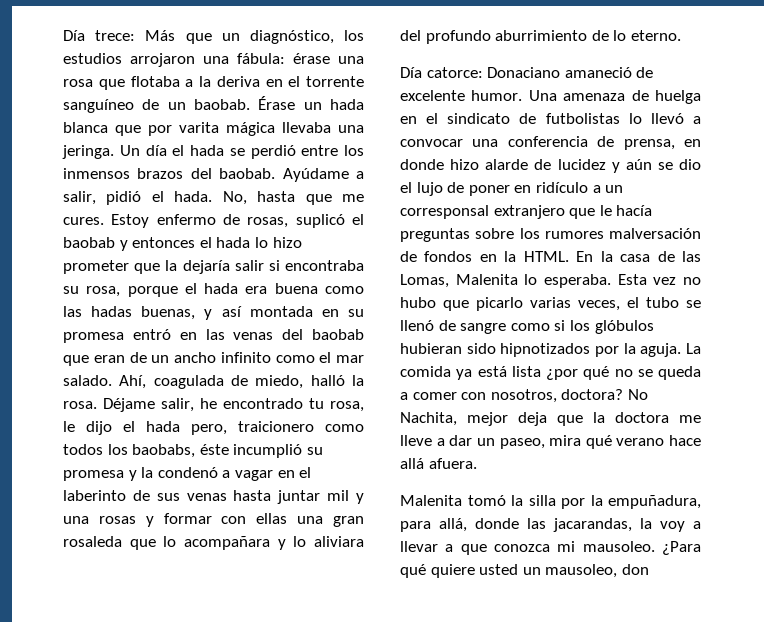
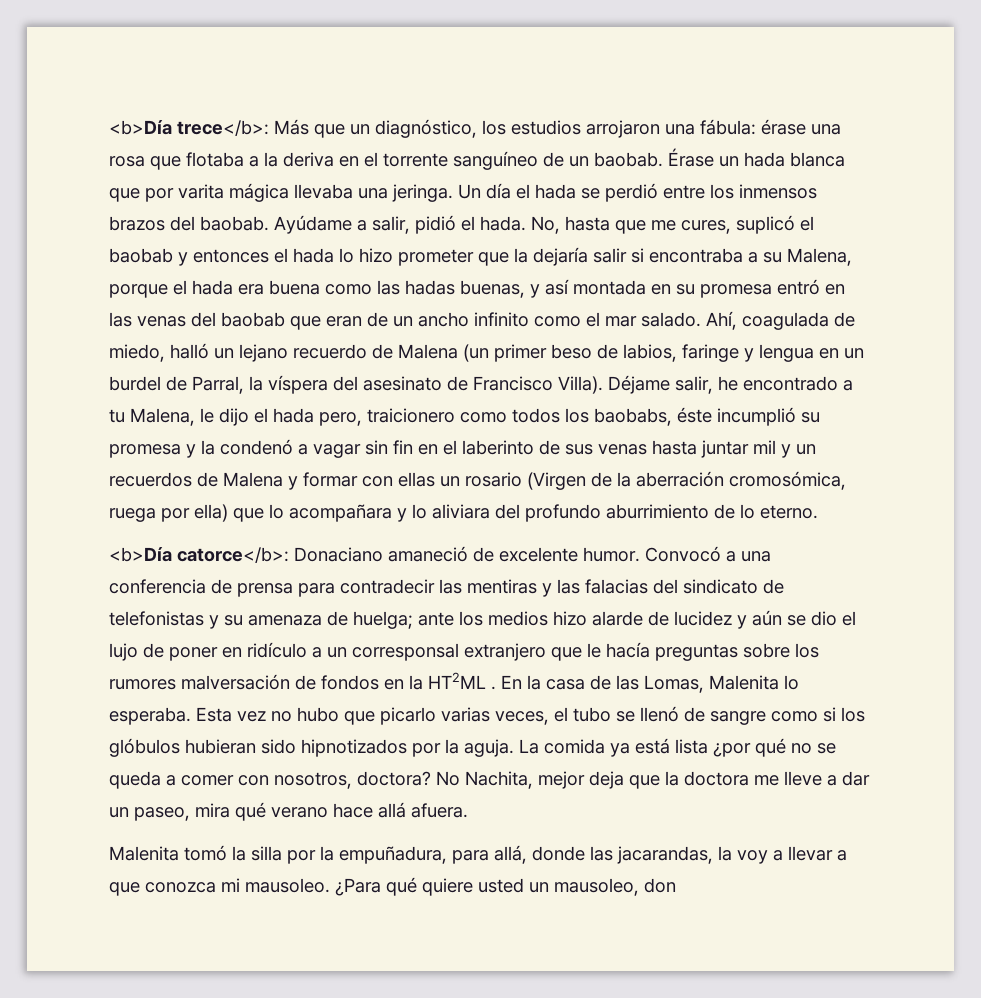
- Día trece: Más que un diagnóstico, los estudios arrojaron una fábula: érase una rosa que flotaba a la deriva en el torrente sanguíneo de un baobab.
+ <b>Día trece</b>: Más que un diagnóstico, los estudios arrojaron una fábula: érase una rosa que flotaba a la deriva en el torrente sanguíneo de un baobab.
- No, hasta que me cures. Estoy enfermo de rosas, suplicó el baobab y entonces el hada lo hizo prometer que la dejaría salir si encontraba su rosa, porque el hada era buena como las hadas buenas, y así montada en su promesa entró en las venas del baobab que eran de un ancho infinito como el mar salado.
+ No, hasta que me cures, suplicó el baobab y entonces el hada lo hizo prometer que la dejaría salir si encontraba a su Malena, porque el hada era buena como las hadas buenas, y así montada en su promesa entró en las venas del baobab que eran de un ancho infinito como el mar salado.
- Ahí, coagulada de miedo, halló la rosa.
+ Ahí, coagulada de miedo, halló un lejano recuerdo de Malena (un primer beso de labios, faringe y lengua en un burdel de Parral, la víspera del asesinato de Francisco Villa).
- Déjame salir, he encontrado tu rosa, le dijo el hada pero, traicionero como todos los baobabs, éste incumplió su promesa y la condenó a vagar en el laberinto de sus venas hasta juntar mil y una rosas y formar con ellas una gran rosaleda que lo acompañara y lo aliviara del profundo aburrimiento de lo eterno.
+ Déjame salir, he encontrado a tu Malena, le dijo el hada pero, traicionero como todos los baobabs, éste incumplió su promesa y la condenó a vagar sin fin en el laberinto de sus venas hasta juntar mil y un recuerdos de Malena y formar con ellas un rosario (Virgen de la aberración cromosómica, ruega por ella) que lo acompañara y lo aliviara del profundo aburrimiento de lo eterno.
- Día catorce: Donaciano amaneció de excelente humor.
+ <b>Día catorce</b>: Donaciano amaneció de excelente humor.
- Una amenaza de huelga en el sindicato de futbolistas lo llevó a convocar una conferencia de prensa, en donde hizo alarde de lucidez y aún se dio el lujo de poner en ridículo a un corresponsal extranjero que le hacía preguntas sobre los rumores malversación de fondos en la HTML.
+ Convocó a una conferencia de prensa para contradecir las mentiras y las falacias del sindicato de telefonistas y su amenaza de huelga; ante los medios hizo alarde de lucidez y aún se dio el lujo de poner en ridículo a un corresponsal extranjero que le hacía preguntas sobre los rumores malversación de fondos en la HT2ML .

